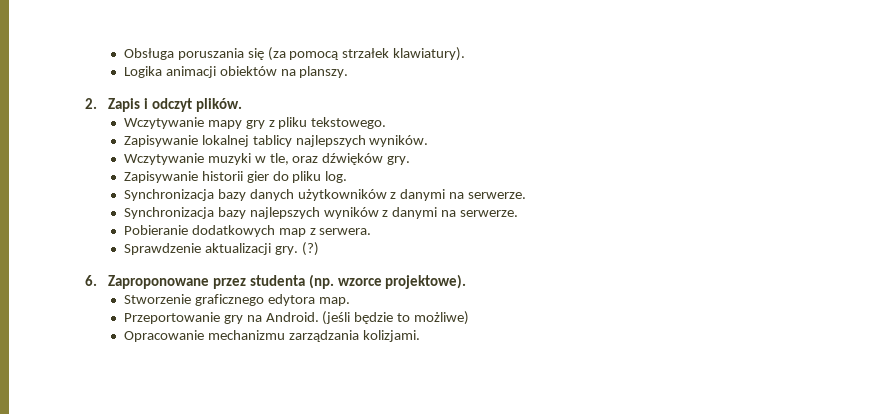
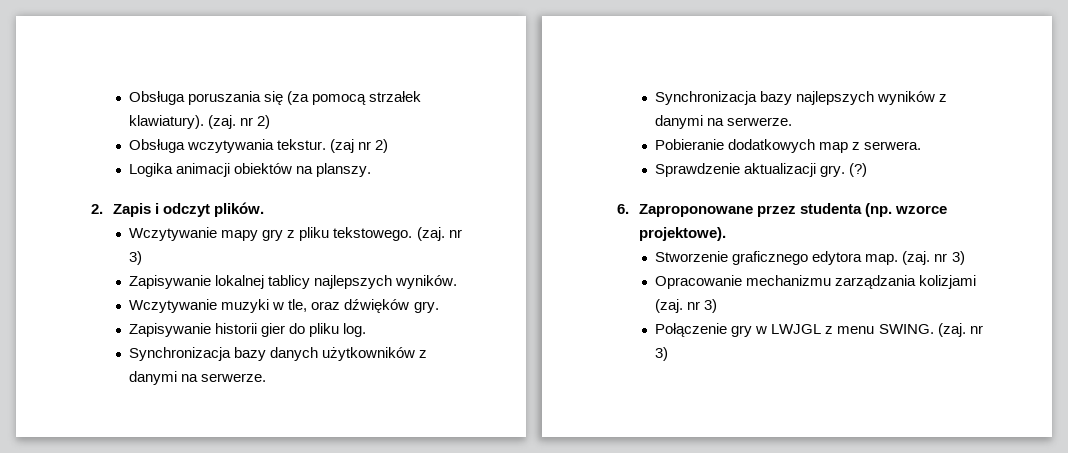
+ (zaj. nr 2)
+ Obsługa wczytywania tekstur. (zaj nr 2)
- Wczytywanie mapy gry z pliku tekstowego.
+ Wczytywanie mapy gry z pliku tekstowego. (zaj. nr 3)
- Stworzenie graficznego edytora map.
- Przeportowanie gry na Android. (jeśli będzie to możliwe)
- Opracowanie mechanizmu zarządzania kolizjami.
+ Stworzenie graficznego edytora map. (zaj. nr 3)
+ Opracowanie mechanizmu zarządzania kolizjami (zaj. nr 3)
+ Połączenie gry w LWJGL z menu SWING. (zaj. nr 3)

